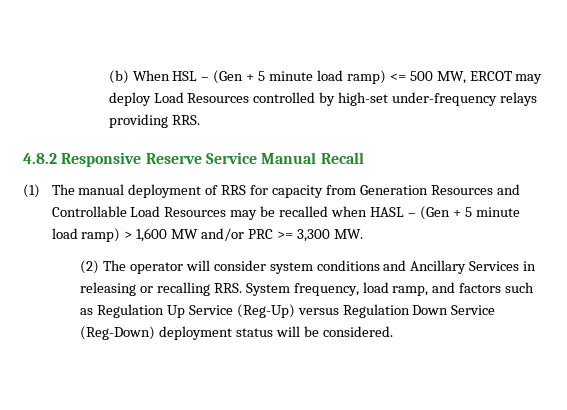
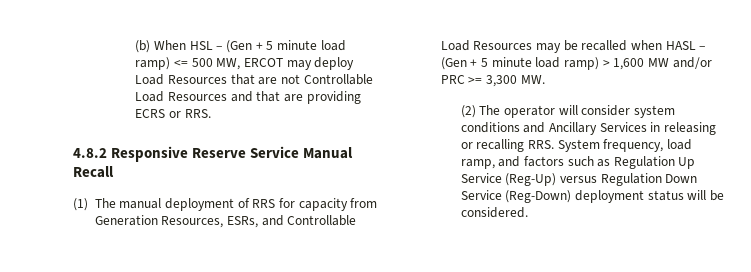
- (b) When HSL – (Gen + 5 minute load ramp) <= 500 MW, ERCOT may deploy Load Resources controlled by high-set under-frequency relays providing RRS.
+ (b) When HSL – (Gen + 5 minute load ramp) <= 500 MW, ERCOT may deploy Load Resources that are not Controllable Load Resources and that are providing ECRS or RRS.
- (1) The manual deployment of RRS for capacity from Generation Resources and Controllable Load Resources may be recalled when HASL – (Gen + 5 minute load ramp) > 1,600 MW and/or PRC >= 3,300 MW.
+ (1) The manual deployment of RRS for capacity from Generation Resources, ESRs, and Controllable Load Resources may be recalled when HASL – (Gen + 5 minute load ramp) > 1,600 MW and/or PRC >= 3,300 MW.

